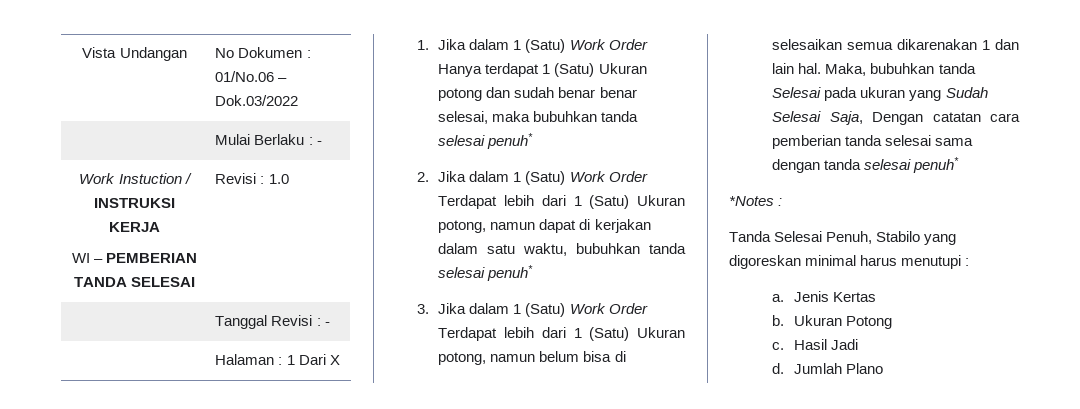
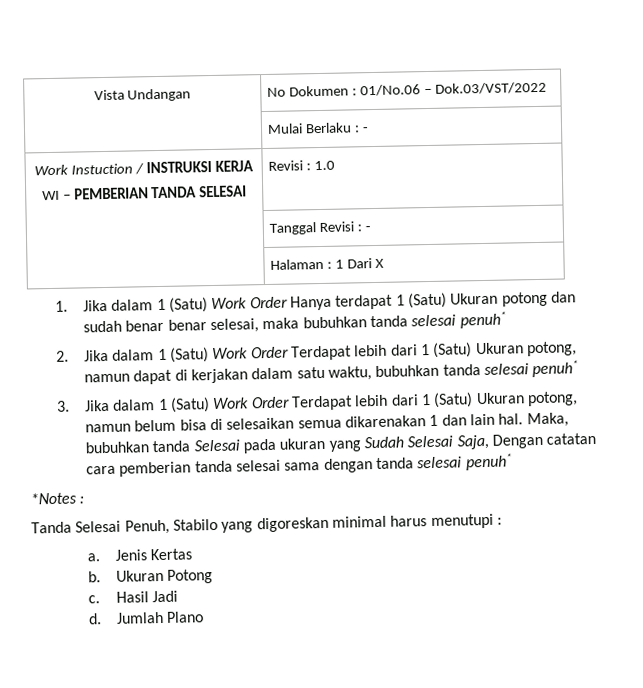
- Vista Undangan | No Dokumen : 01/No.06 – Dok.03/2022
+ Vista Undangan | No Dokumen : 01/No.06 – Dok.03/VST/2022

